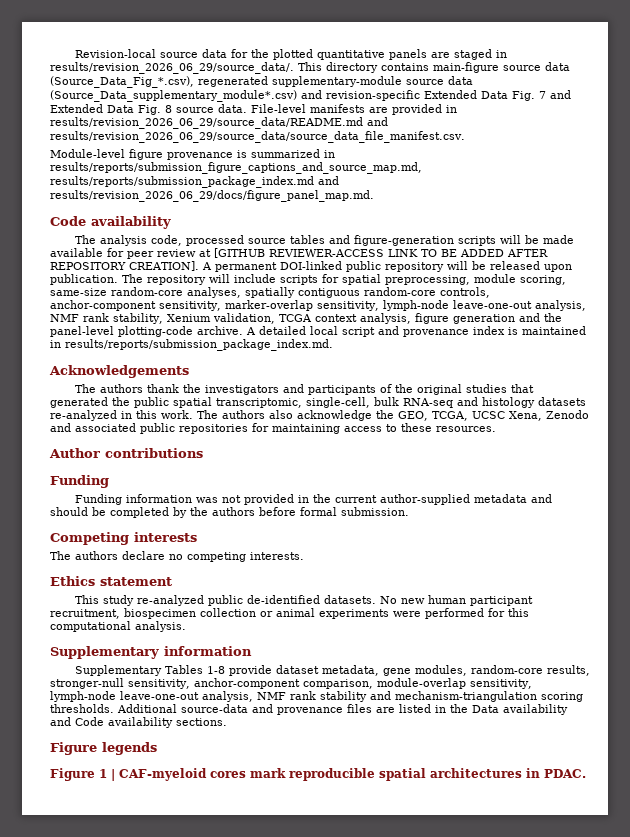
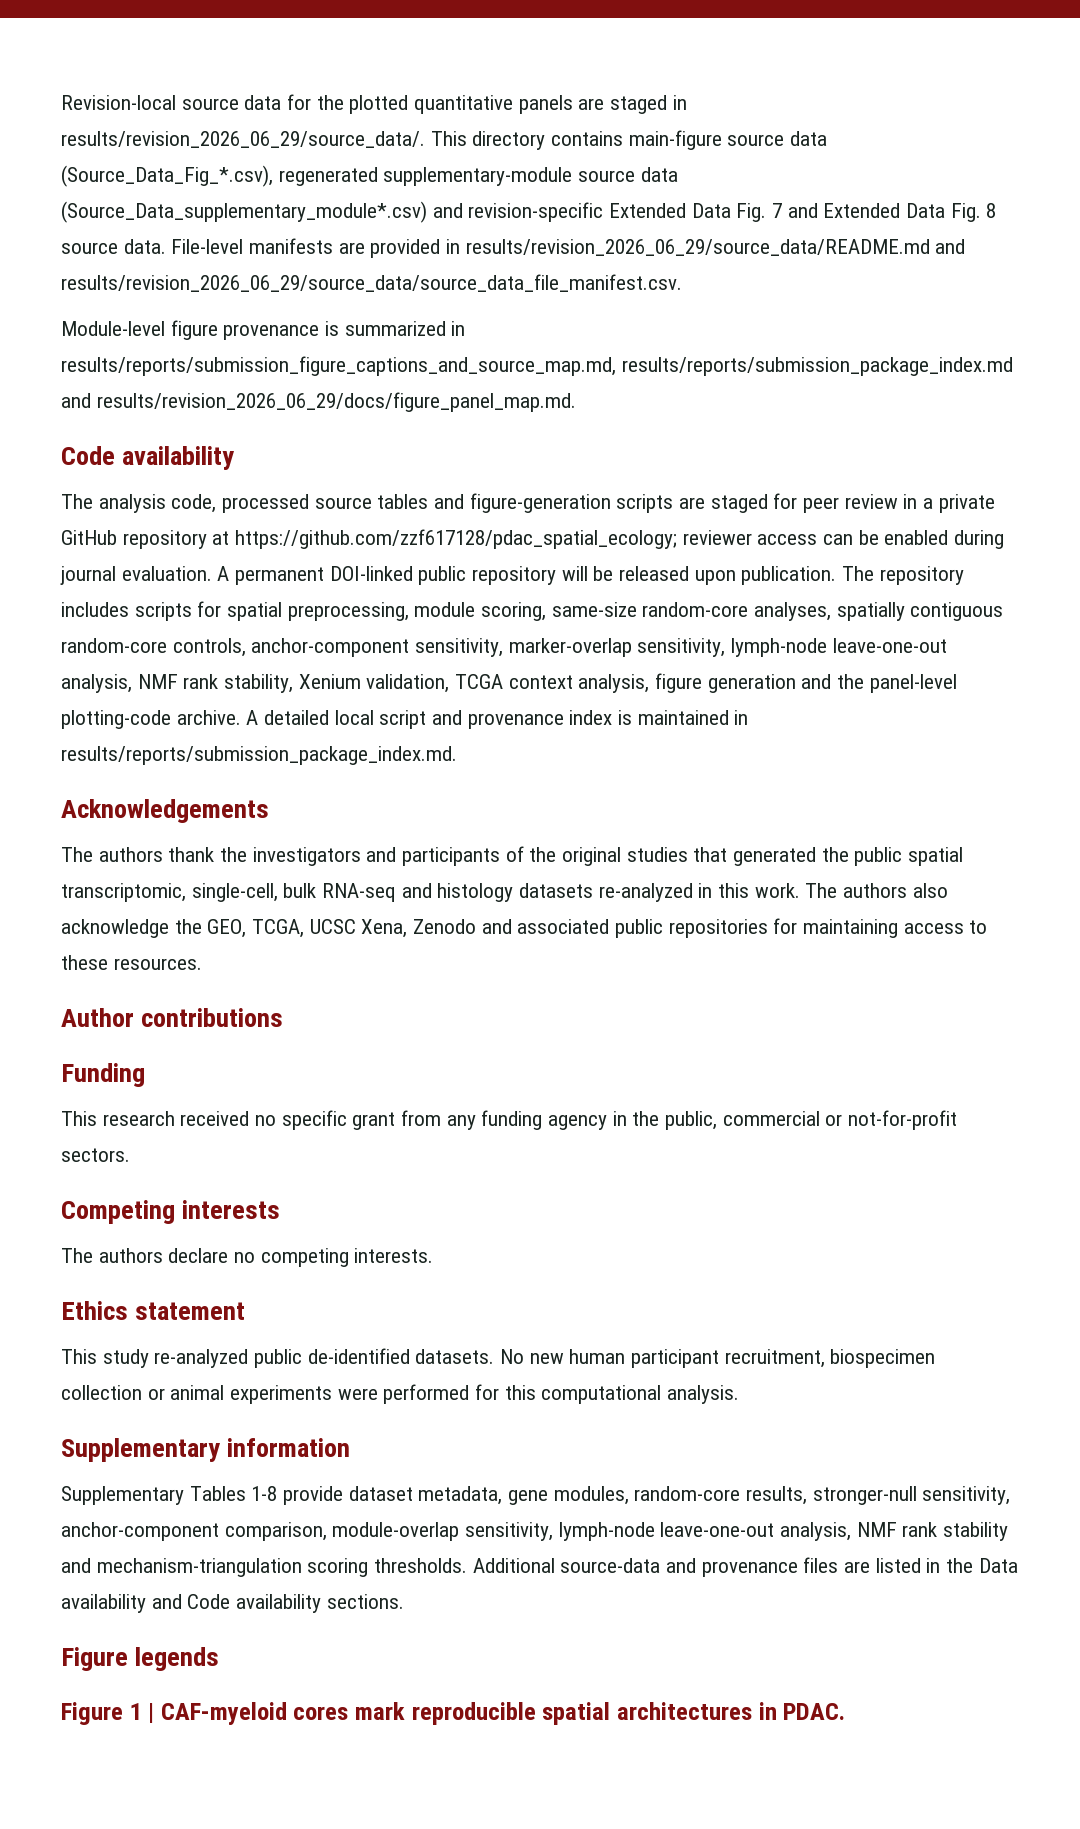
- The analysis code, processed source tables and figure-generation scripts will be made available for peer review at [GITHUB REVIEWER-ACCESS LINK TO BE ADDED AFTER REPOSITORY CREATION].
+ The analysis code, processed source tables and figure-generation scripts are staged for peer review in a private GitHub repository at https://github.com/zzf617128/pdac_spatial_ecology; reviewer access can be enabled during journal evaluation.
- The repository will include scripts for spatial preprocessing, module scoring, same-size random-core analyses, spatially contiguous random-core controls, anchor-component sensitivity, marker-overlap sensitivity, lymph-node leave-one-out analysis, NMF rank stability, Xenium validation, TCGA context analysis, figure generation and the panel-level plotting-code archive.
+ The repository includes scripts for spatial preprocessing, module scoring, same-size random-core analyses, spatially contiguous random-core controls, anchor-component sensitivity, marker-overlap sensitivity, lymph-node leave-one-out analysis, NMF rank stability, Xenium validation, TCGA context analysis, figure generation and the panel-level plotting-code archive.
- Funding information was not provided in the current author-supplied metadata and should be completed by the authors before formal submission.
+ This research received no specific grant from any funding agency in the public, commercial or not-for-profit sectors.

